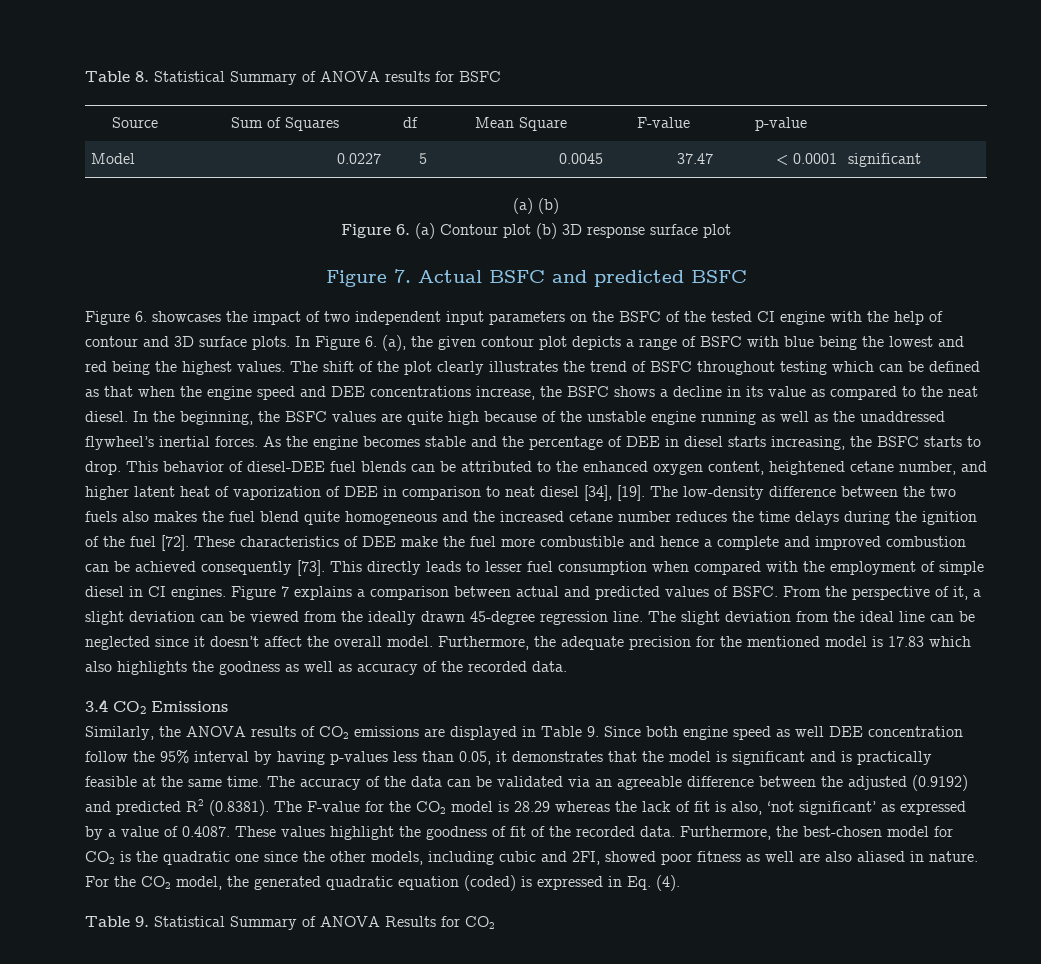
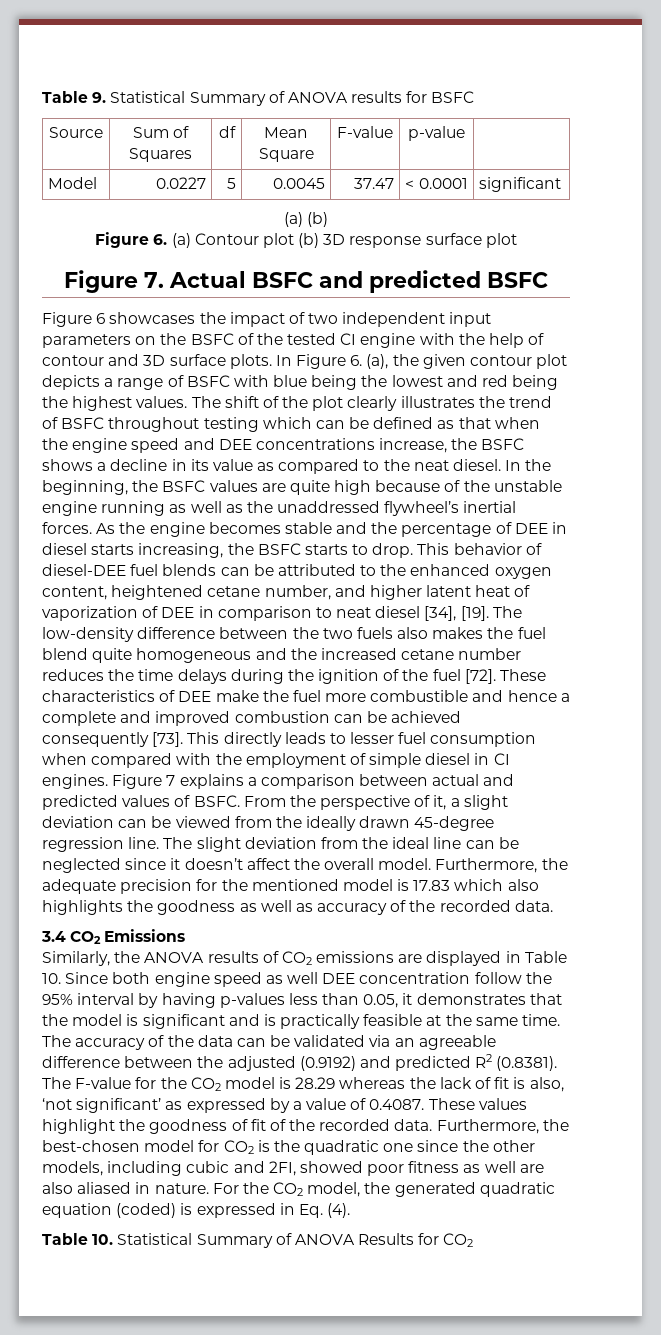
- Table 8. Statistical Summary of ANOVA results for BSFC
+ Table 9. Statistical Summary of ANOVA results for BSFC
- Figure 6. showcases the impact of two independent input parameters on the BSFC of the tested CI engine with the help of contour and 3D surface plots.
+ Figure 6 showcases the impact of two independent input parameters on the BSFC of the tested CI engine with the help of contour and 3D surface plots.
- Similarly, the ANOVA results of CO2 emissions are displayed in Table 9. Since both engine speed as well DEE concentration follow the 95% interval by having p-values less than 0.05, it demonstrates that the model is significant and is practically feasible at the same time.
+ Similarly, the ANOVA results of CO2 emissions are displayed in Table 10. Since both engine speed as well DEE concentration follow the 95% interval by having p-values less than 0.05, it demonstrates that the model is significant and is practically feasible at the same time.
- Table 9. Statistical Summary of ANOVA Results for CO2
+ Table 10. Statistical Summary of ANOVA Results for CO2

